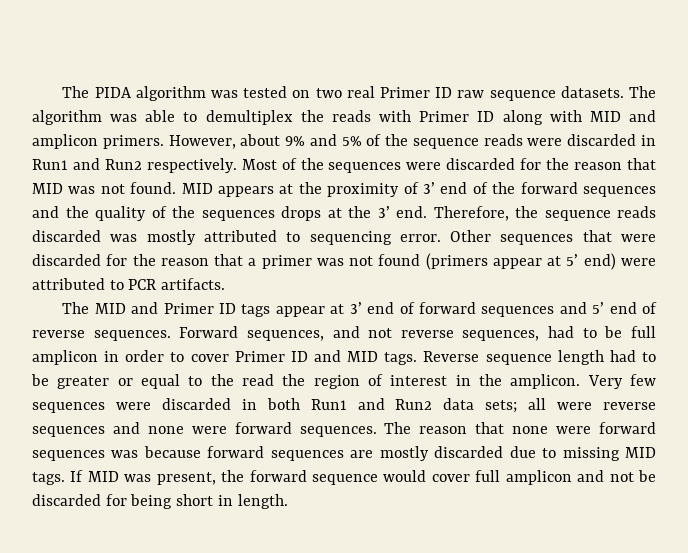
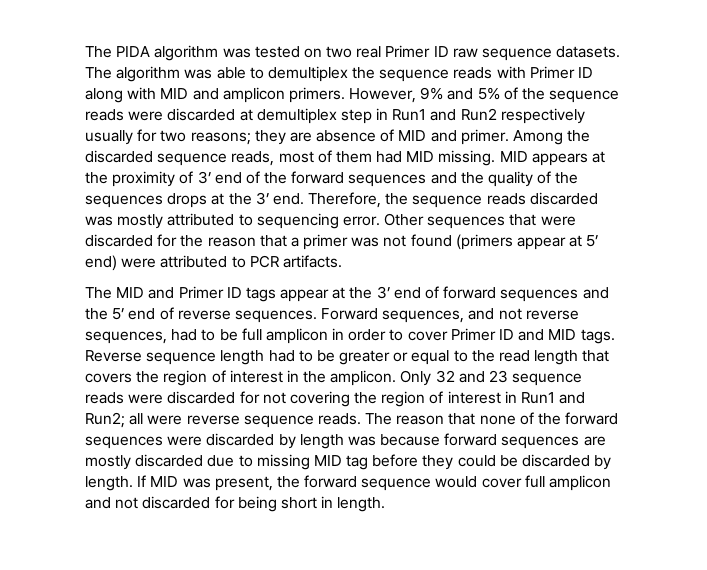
- The algorithm was able to demultiplex the reads with Primer ID along with MID and amplicon primers.
+ The algorithm was able to demultiplex the sequence reads with Primer ID along with MID and amplicon primers.
- However, about 9% and 5% of the sequence reads were discarded in Run1 and Run2 respectively. Most of the sequences were discarded for the reason that MID was not found.
+ However, 9% and 5% of the sequence reads were discarded at demultiplex step in Run1 and Run2 respectively usually for two reasons; they are absence of MID and primer. Among the discarded sequence reads, most of them had MID missing.
- The MID and Primer ID tags appear at 3’ end of forward sequences and 5’ end of reverse sequences.
+ The MID and Primer ID tags appear at the 3’ end of forward sequences and the 5’ end of reverse sequences.
- Reverse sequence length had to be greater or equal to the read the region of interest in the amplicon.
+ Reverse sequence length had to be greater or equal to the read length that covers the region of interest in the amplicon.
- Very few sequences were discarded in both Run1 and Run2 data sets; all were reverse sequences and none were forward sequences. The reason that none were forward sequences was because forward sequences are mostly discarded due to missing MID tags.
+ Only 32 and 23 sequence reads were discarded for not covering the region of interest in Run1 and Run2; all were reverse sequence reads. The reason that none of the forward sequences were discarded by length was because forward sequences are mostly discarded due to missing MID tag before they could be discarded by length.
- If MID was present, the forward sequence would cover full amplicon and not be discarded for being short in length.
+ If MID was present, the forward sequence would cover full amplicon and not discarded for being short in length.

